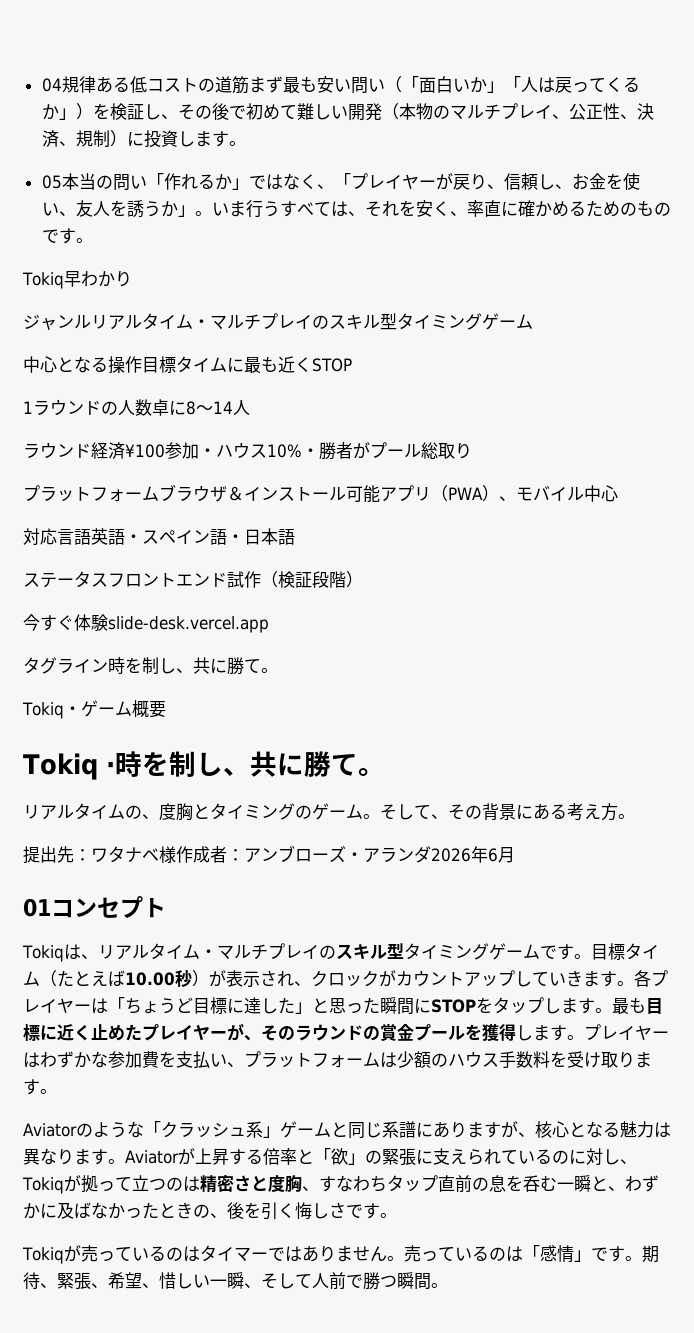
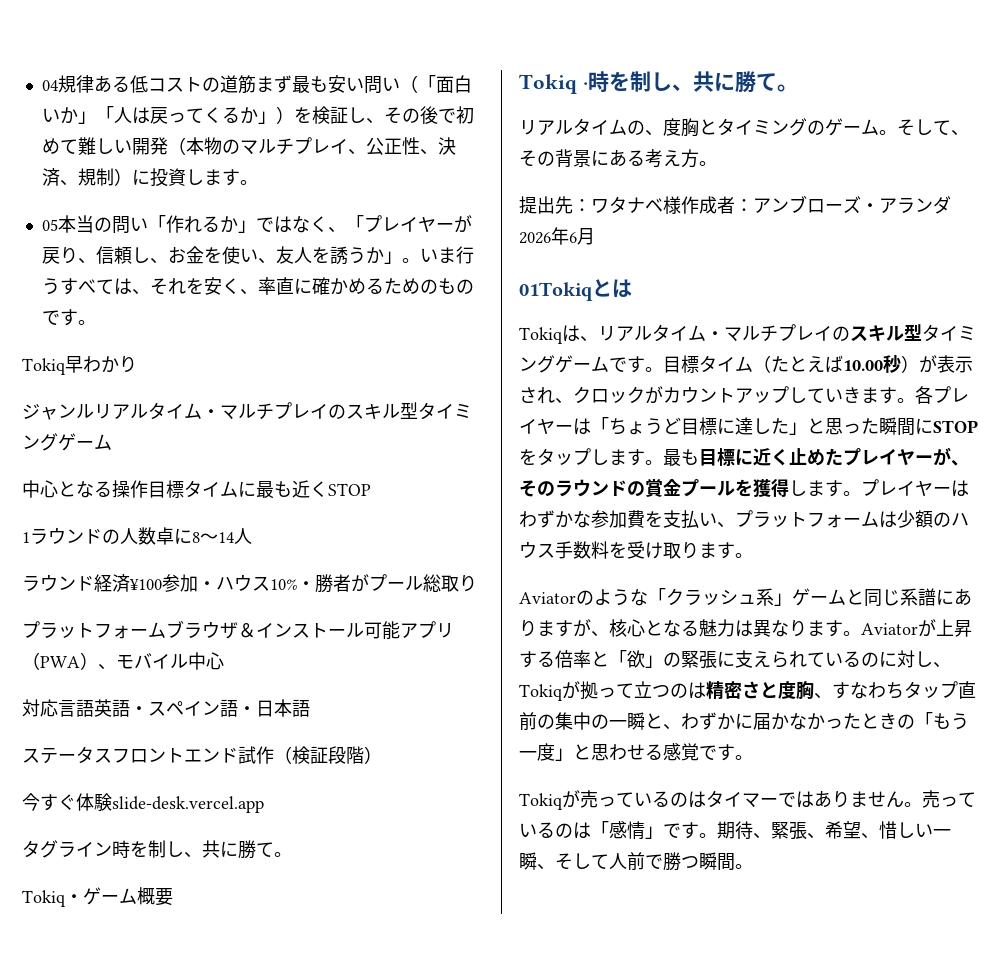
- 01コンセプト
+ 01Tokiqとは
- Aviatorが上昇する倍率と「欲」の緊張に支えられているのに対し、Tokiqが拠って立つのは精密さと度胸、すなわちタップ直前の息を呑む一瞬と、わずかに及ばなかったときの、後を引く悔しさです。
+ Aviatorが上昇する倍率と「欲」の緊張に支えられているのに対し、Tokiqが拠って立つのは精密さと度胸、すなわちタップ直前の集中の一瞬と、わずかに届かなかったときの「もう一度」と思わせる感覚です。

